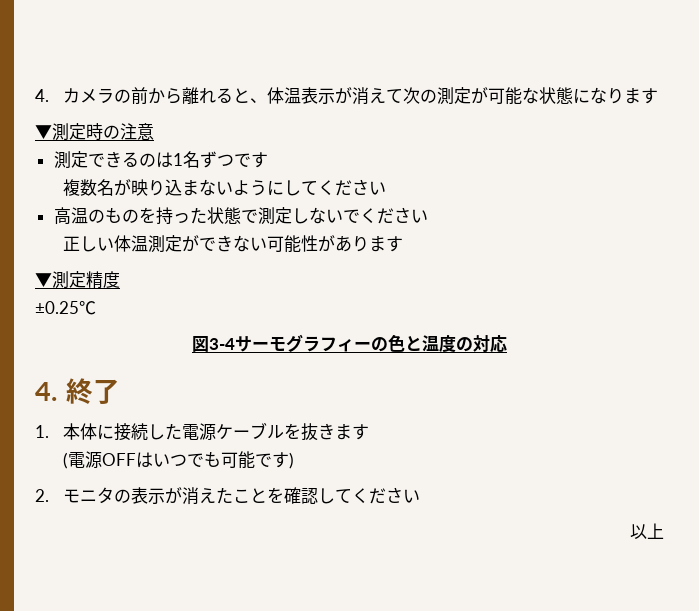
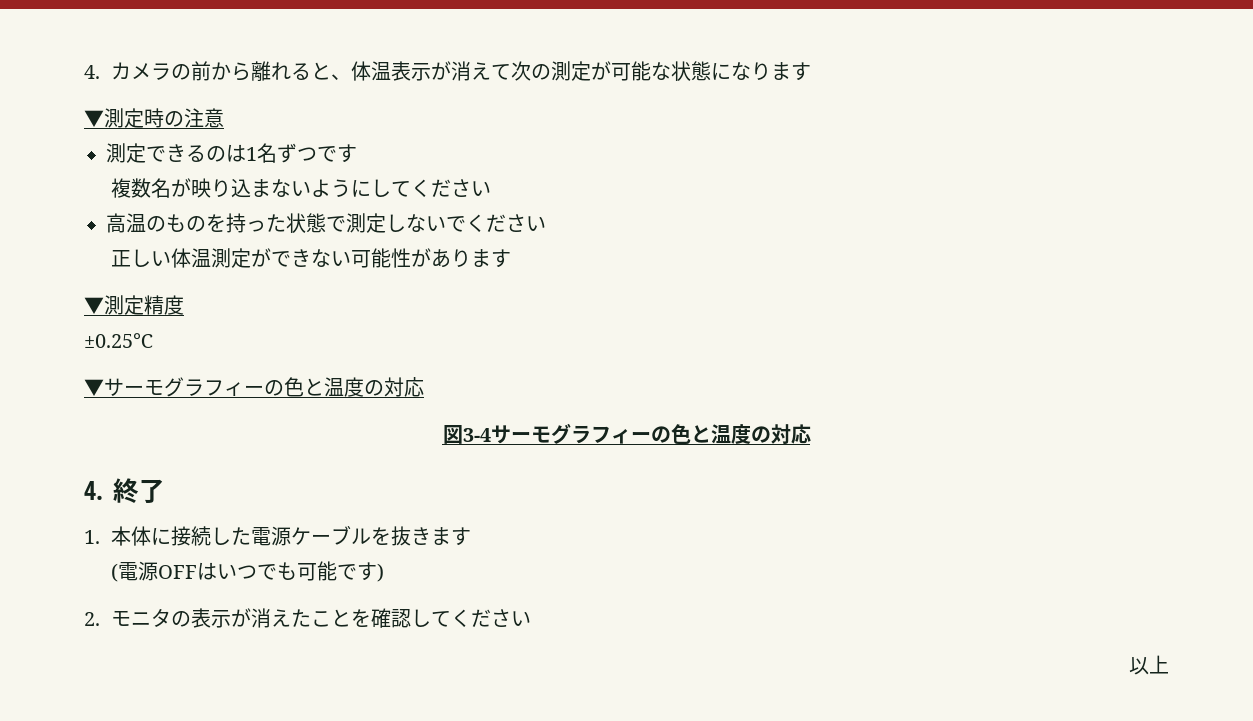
+ ▼サーモグラフィーの色と温度の対応

